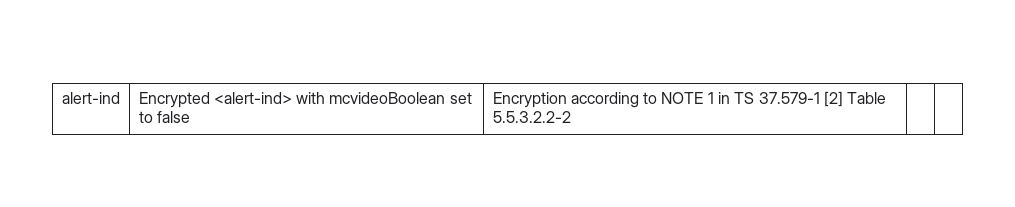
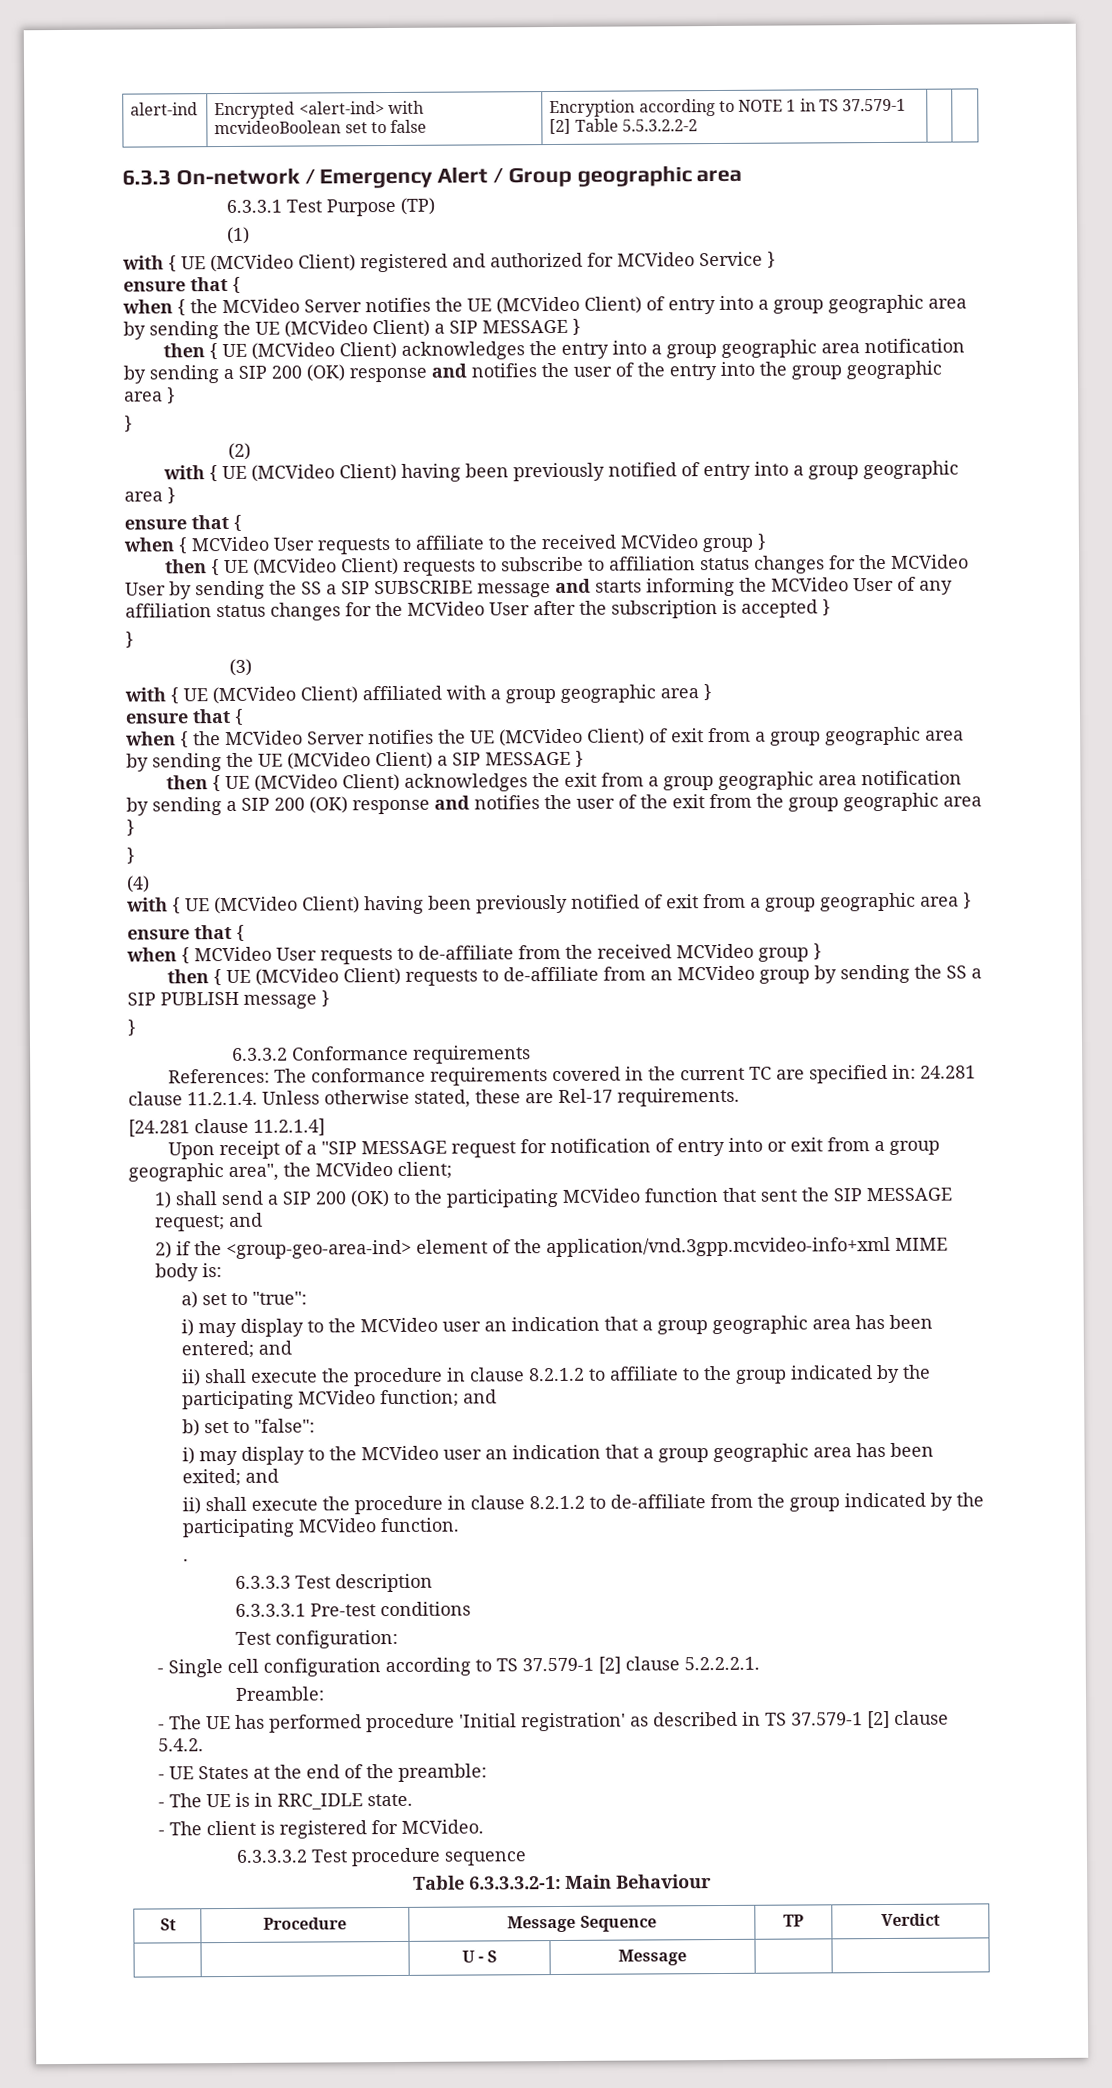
+ 6.3.3 On-network / Emergency Alert / Group geographic area
+ 6.3.3.1 Test Purpose (TP)
+ (1)
+ with { UE (MCVideo Client) registered and authorized for MCVideo Service }
+ ensure that {
+ when { the MCVideo Server notifies the UE (MCVideo Client) of entry into a group geographic area by sending the UE (MCVideo Client) a SIP MESSAGE }
+ then { UE (MCVideo Client) acknowledges the entry into a group geographic area notification by sending a SIP 200 (OK) response and notifies the user of the entry into the group geographic area }
+ }
+ (2)
+ with { UE (MCVideo Client) having been previously notified of entry into a group geographic area }
+ ensure that {
+ when { MCVideo User requests to affiliate to the received MCVideo group }
+ then { UE (MCVideo Client) requests to subscribe to affiliation status changes for the MCVideo User by sending the SS a SIP SUBSCRIBE message and starts informing the MCVideo User of any affiliation status changes for the MCVideo User after the subscription is accepted }
+ }
+ (3)
+ with { UE (MCVideo Client) affiliated with a group geographic area }
+ ensure that {
+ when { the MCVideo Server notifies the UE (MCVideo Client) of exit from a group geographic area by sending the UE (MCVideo Client) a SIP MESSAGE }
+ then { UE (MCVideo Client) acknowledges the exit from a group geographic area notification by sending a SIP 200 (OK) response and notifies the user of the exit from the group geographic area }
+ }
+ (4)
+ with { UE (MCVideo Client) having been previously notified of exit from a group geographic area }
+ ensure that {
+ when { MCVideo User requests to de-affiliate from the received MCVideo group }
+ then { UE (MCVideo Client) requests to de-affiliate from an MCVideo group by sending the SS a SIP PUBLISH message }
+ }
+ 6.3.3.2 Conformance requirements
+ References: The conformance requirements covered in the current TC are specified in: 24.281 clause 11.2.1.4. Unless otherwise stated, these are Rel-17 requirements.
+ [24.281 clause 11.2.1.4]
+ Upon receipt of a "SIP MESSAGE request for notification of entry into or exit from a group geographic area", the MCVideo client;
+ 1) shall send a SIP 200 (OK) to the participating MCVideo function that sent the SIP MESSAGE request; and
+ 2) if the <group-geo-area-ind> element of the application/vnd.3gpp.mcvideo-info+xml MIME body is:
+ a) set to "true":
+ i) may display to the MCVideo user an indication that a group geographic area has been entered; and
+ ii) shall execute the procedure in clause 8.2.1.2 to affiliate to the group indicated by the participating MCVideo function; and
+ b) set to "false":
+ i) may display to the MCVideo user an indication that a group geographic area has been exited; and
+ ii) shall execute the procedure in clause 8.2.1.2 to de-affiliate from the group indicated by the participating MCVideo function.
+ .
+ 6.3.3.3 Test description
+ 6.3.3.3.1 Pre-test conditions
+ Test configuration:
+ - Single cell configuration according to TS 37.579-1 [2] clause 5.2.2.2.1.
+ Preamble:
+ - The UE has performed procedure 'Initial registration' as described in TS 37.579-1 [2] clause 5.4.2.
+ - UE States at the end of the preamble:
+ - The UE is in RRC_IDLE state.
+ - The client is registered for MCVideo.
+ 6.3.3.3.2 Test procedure sequence
+ Table 6.3.3.3.2-1: Main Behaviour
+ St | Procedure | Message Sequence | TP | Verdict
+ | | U - S | Message | |

